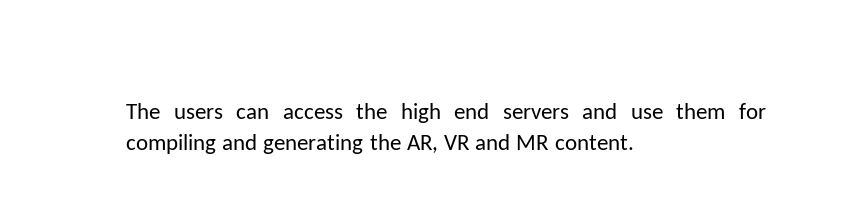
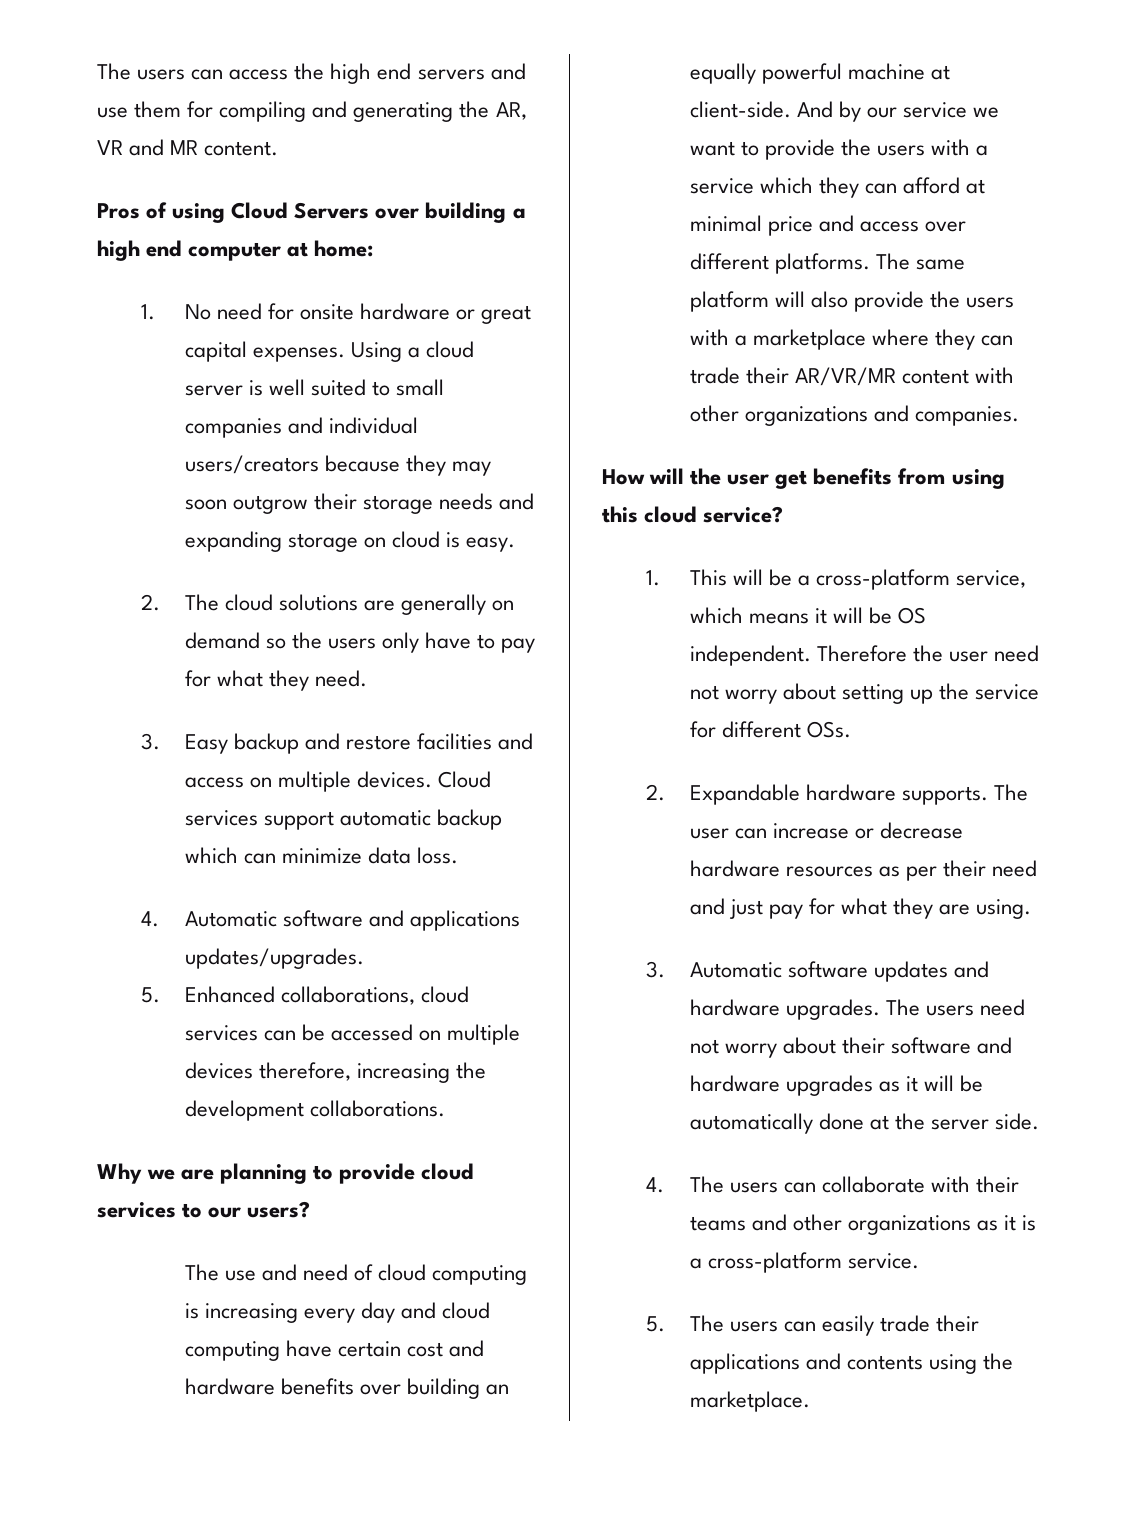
+ Pros of using Cloud Servers over building a high end computer at home:
+ 1. No need for onsite hardware or great capital expenses. Using a cloud server is well suited to small companies and individual users/creators because they may soon outgrow their storage needs and expanding storage on cloud is easy.
+ 2. The cloud solutions are generally on demand so the users only have to pay for what they need.
+ 3. Easy backup and restore facilities and access on multiple devices. Cloud services support automatic backup which can minimize data loss.
+ 4. Automatic software and applications updates/upgrades.
+ 5. Enhanced collaborations, cloud services can be accessed on multiple devices therefore, increasing the development collaborations.
+ Why we are planning to provide cloud services to our users?
+ The use and need of cloud computing is increasing every day and cloud computing have certain cost and hardware benefits over building an equally powerful machine at client-side. And by our service we want to provide the users with a service which they can afford at minimal price and access over different platforms. The same platform will also provide the users with a marketplace where they can trade their AR/VR/MR content with other organizations and companies.
+ How will the user get benefits from using this cloud service?
+ 1. This will be a cross-platform service, which means it will be OS independent. Therefore the user need not worry about setting up the service for different OSs.
+ 2. Expandable hardware supports. The user can increase or decrease hardware resources as per their need and just pay for what they are using.
+ 3. Automatic software updates and hardware upgrades. The users need not worry about their software and hardware upgrades as it will be automatically done at the server side.
+ 4. The users can collaborate with their teams and other organizations as it is a cross-platform service.
+ 5. The users can easily trade their applications and contents using the marketplace.

